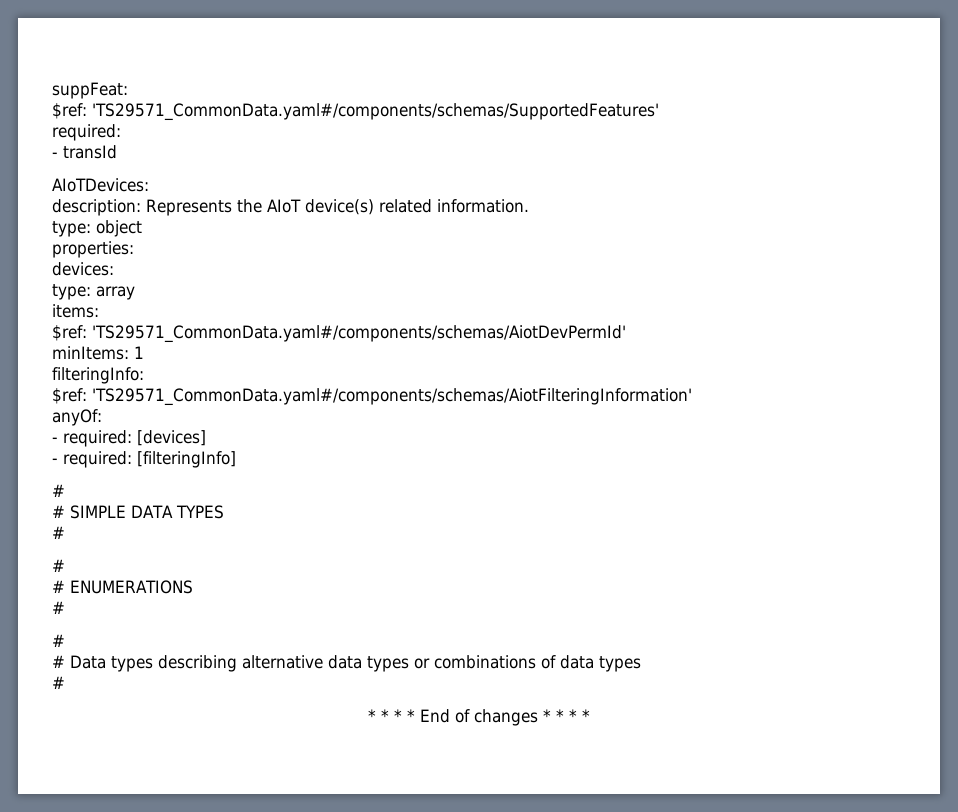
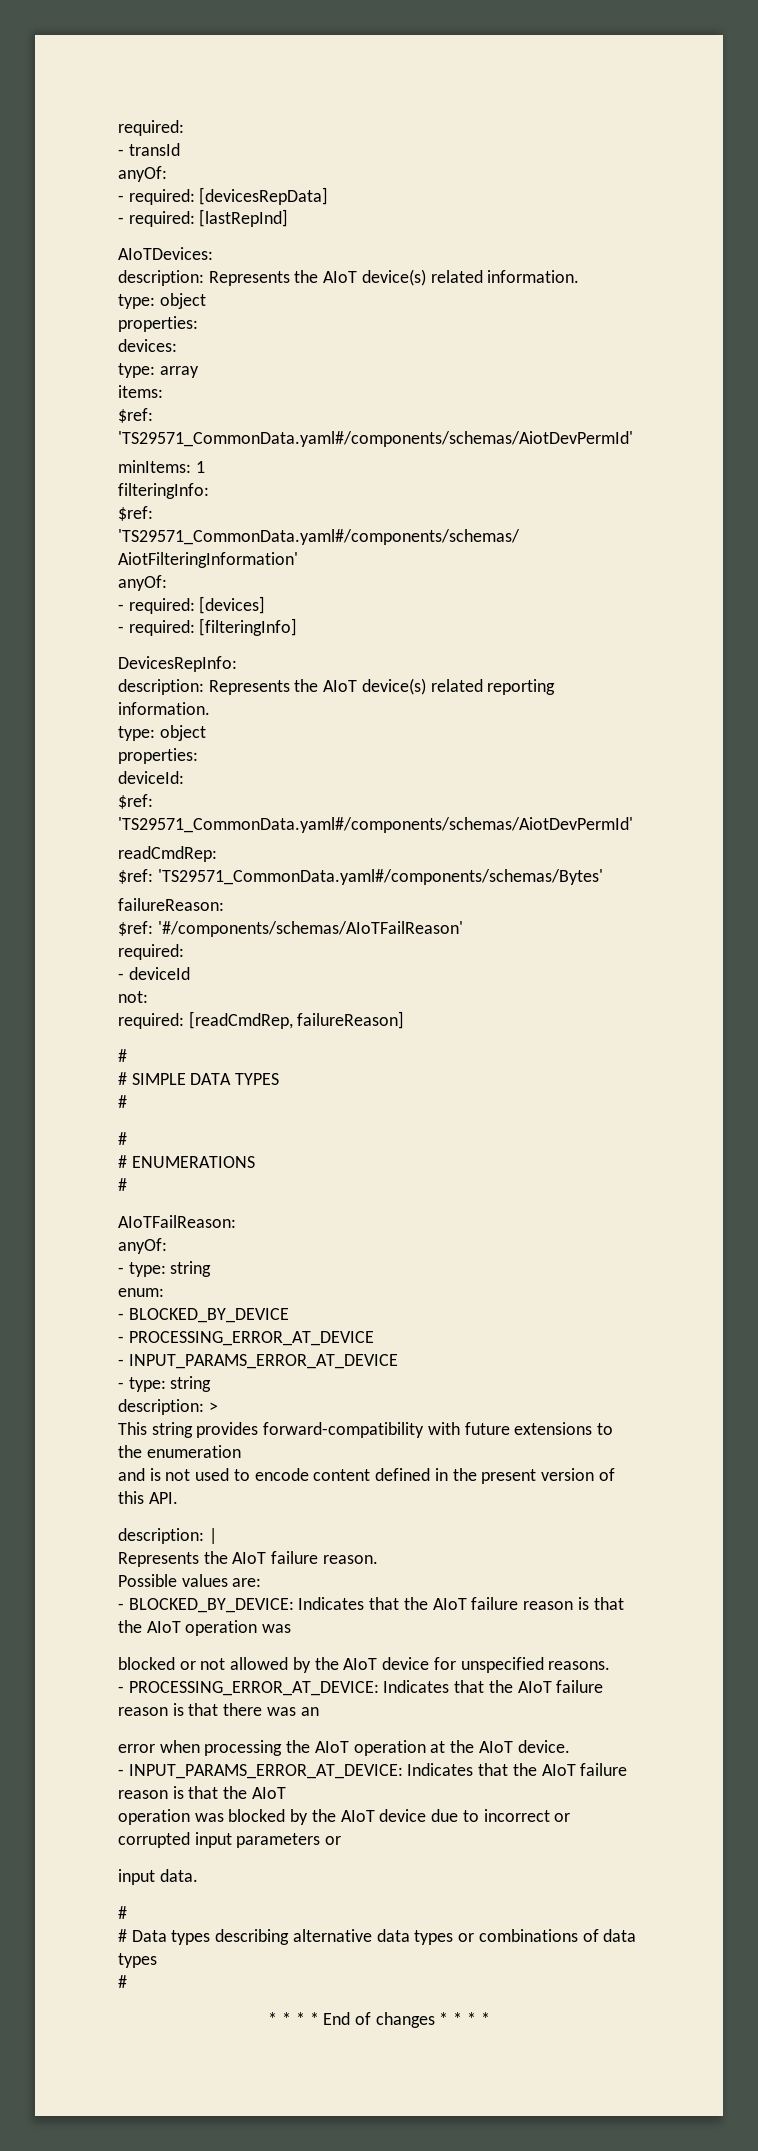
- suppFeat:
- $ref: 'TS29571_CommonData.yaml#/components/schemas/SupportedFeatures'
  - transId
+ anyOf:
+ - required: [devicesRepData]
+ - required: [lastRepInd]
+ DevicesRepInfo:
+ description: Represents the AIoT device(s) related reporting information.
+ type: object
+ properties:
+ deviceId:
+ $ref: 'TS29571_CommonData.yaml#/components/schemas/AiotDevPermId'
+ readCmdRep:
+ $ref: 'TS29571_CommonData.yaml#/components/schemas/Bytes'
+ failureReason:
+ $ref: '#/components/schemas/AIoTFailReason'
+ required:
+ - deviceId
+ not:
+ required: [readCmdRep, failureReason]
+ AIoTFailReason:
+ anyOf:
+ - type: string
+ enum:
+ - BLOCKED_BY_DEVICE
+ - PROCESSING_ERROR_AT_DEVICE
+ - INPUT_PARAMS_ERROR_AT_DEVICE
+ - type: string
+ description: >
+ This string provides forward-compatibility with future extensions to the enumeration
+ and is not used to encode content defined in the present version of this API.
+ description: |
+ Represents the AIoT failure reason.
+ Possible values are:
+ - BLOCKED_BY_DEVICE: Indicates that the AIoT failure reason is that the AIoT operation was
+ blocked or not allowed by the AIoT device for unspecified reasons.
+ - PROCESSING_ERROR_AT_DEVICE: Indicates that the AIoT failure reason is that there was an
+ error when processing the AIoT operation at the AIoT device.
+ - INPUT_PARAMS_ERROR_AT_DEVICE: Indicates that the AIoT failure reason is that the AIoT
+ operation was blocked by the AIoT device due to incorrect or corrupted input parameters or
+ input data.

